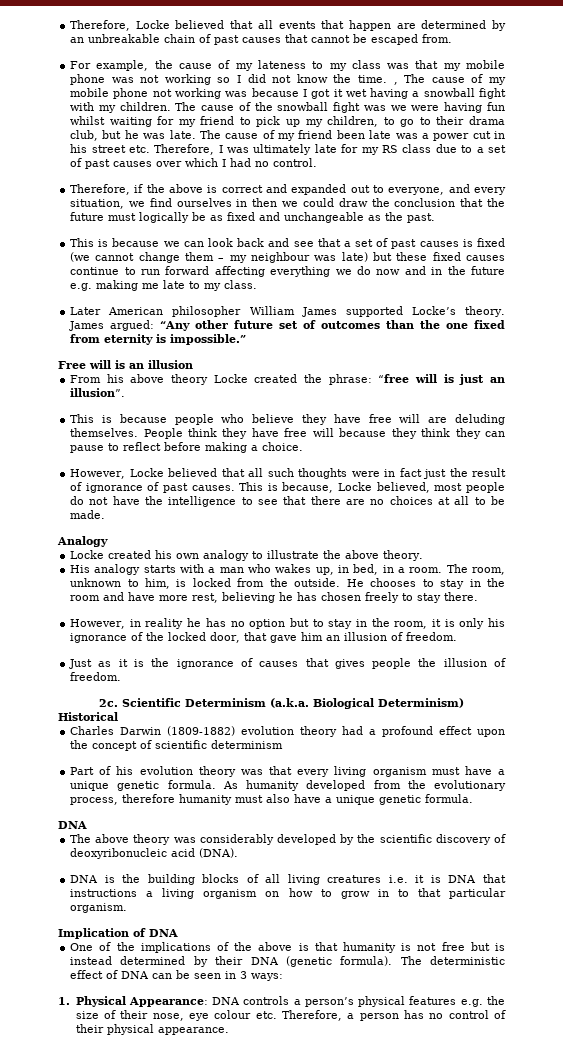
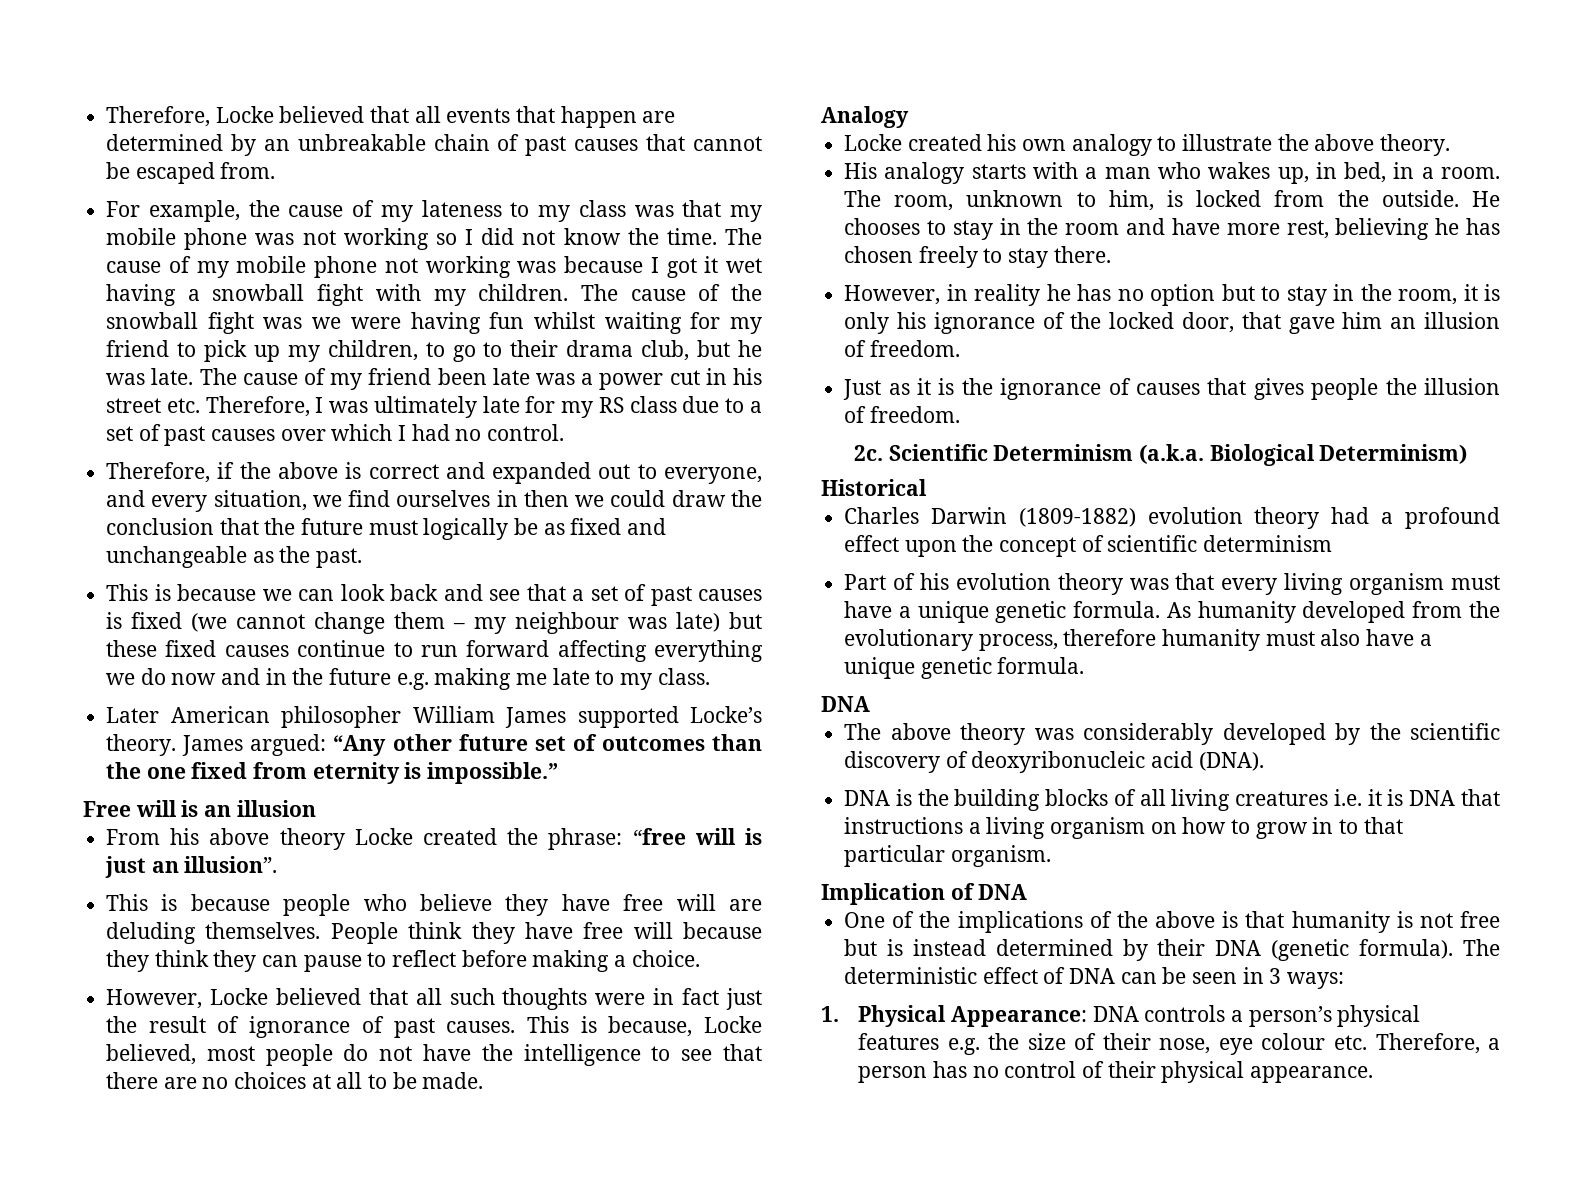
- For example, the cause of my lateness to my class was that my mobile phone was not working so I did not know the time. , The cause of my mobile phone not working was because I got it wet having a snowball fight with my children.
+ For example, the cause of my lateness to my class was that my mobile phone was not working so I did not know the time. The cause of my mobile phone not working was because I got it wet having a snowball fight with my children.

